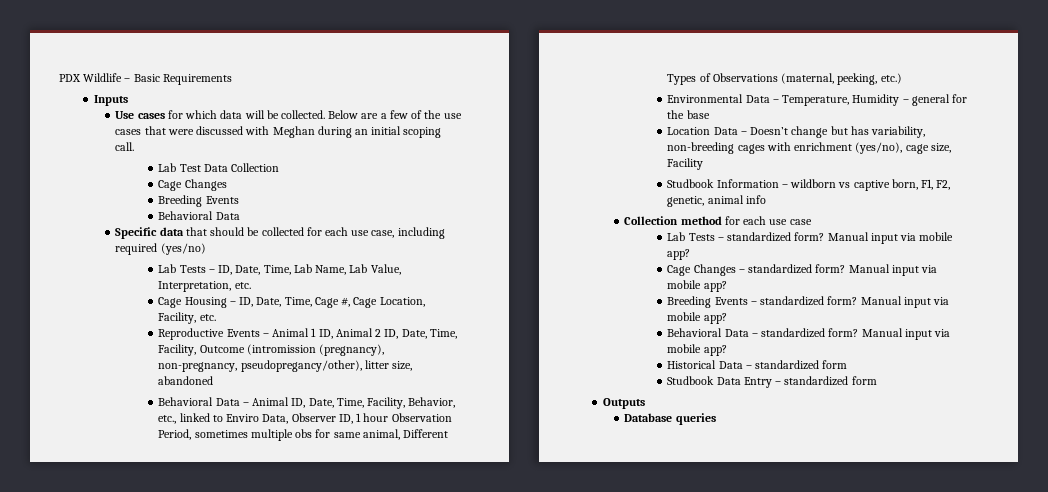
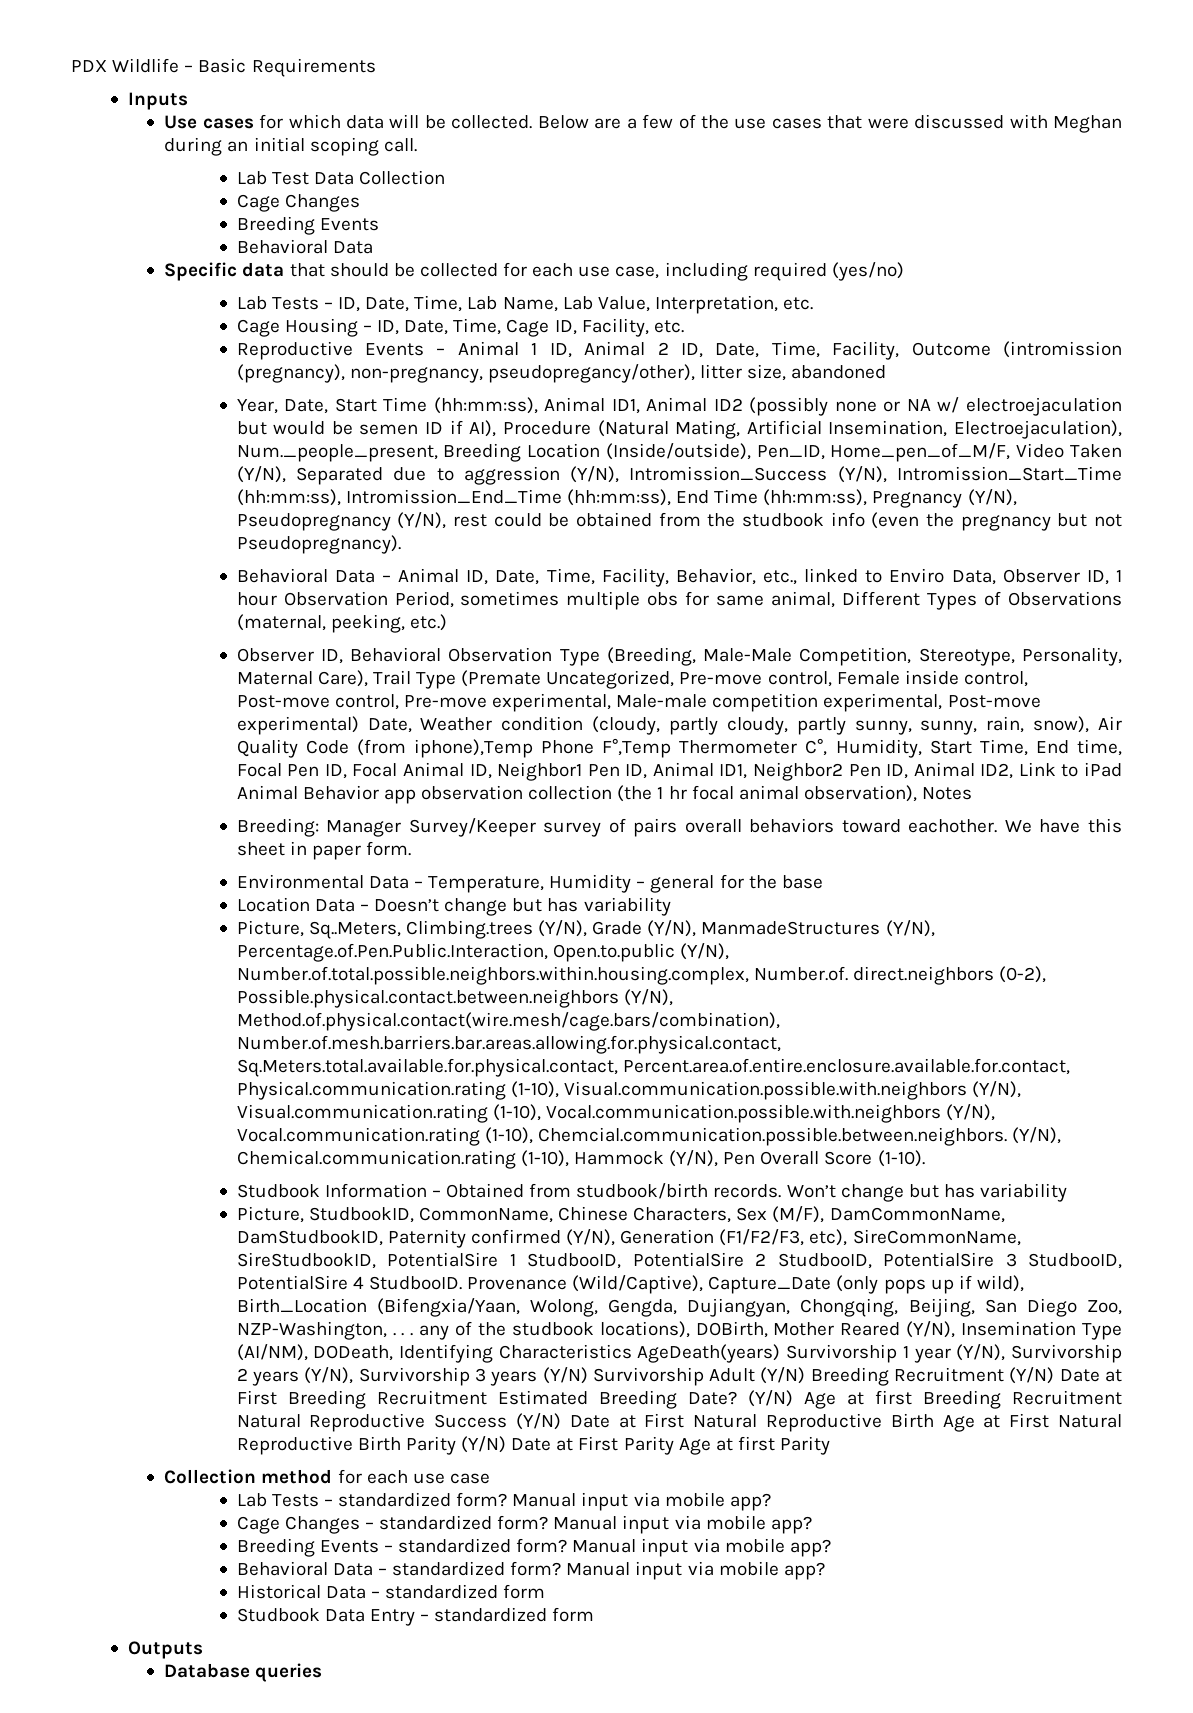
- Cage Housing – ID, Date, Time, Cage #, Cage Location, Facility, etc.
+ Cage Housing – ID, Date, Time, Cage ID, Facility, etc.
+ Year, Date, Start Time (hh:mm:ss), Animal ID1, Animal ID2 (possibly none or NA w/ electroejaculation but would be semen ID if AI), Procedure (Natural Mating, Artificial Insemination, Electroejaculation), Num._people_present, Breeding Location (Inside/outside), Pen_ID, Home_pen_of_M/F, Video Taken (Y/N), Separated due to aggression (Y/N), Intromission_Success (Y/N), Intromission_Start_Time (hh:mm:ss), Intromission_End_Time (hh:mm:ss), End Time (hh:mm:ss), Pregnancy (Y/N), Pseudopregnancy (Y/N), rest could be obtained from the studbook info (even the pregnancy but not Pseudopregnancy).
+ Observer ID, Behavioral Observation Type (Breeding, Male-Male Competition, Stereotype, Personality, Maternal Care), Trail Type (Premate Uncategorized, Pre-move control, Female inside control, Post-move control, Pre-move experimental, Male-male competition experimental, Post-move experimental) Date, Weather condition (cloudy, partly cloudy, partly sunny, sunny, rain, snow), Air Quality Code (from iphone),Temp Phone F°,Temp Thermometer C°, Humidity, Start Time, End time, Focal Pen ID, Focal Animal ID, Neighbor1 Pen ID, Animal ID1, Neighbor2 Pen ID, Animal ID2, Link to iPad Animal Behavior app observation collection (the 1 hr focal animal observation), Notes
+ Breeding: Manager Survey/Keeper survey of pairs overall behaviors toward eachother. We have this sheet in paper form.
- Location Data – Doesn’t change but has variability, non-breeding cages with enrichment (yes/no), cage size, Facility
- Studbook Information – wildborn vs captive born, F1, F2, genetic, animal info
+ Location Data – Doesn’t change but has variability
+ Picture, Sq..Meters, Climbing.trees (Y/N), Grade (Y/N), ManmadeStructures (Y/N), Percentage.of.Pen.Public.Interaction, Open.to.public (Y/N), Number.of.total.possible.neighbors.within.housing.complex, Number.of. direct.neighbors (0-2), Possible.physical.contact.between.neighbors (Y/N), Method.of.physical.contact(wire.mesh/cage.bars/combination), Number.of.mesh.barriers.bar.areas.allowing.for.physical.contact, Sq.Meters.total.available.for.physical.contact, Percent.area.of.entire.enclosure.available.for.contact, Physical.communication.rating (1-10), Visual.communication.possible.with.neighbors (Y/N), Visual.communication.rating (1-10), Vocal.communication.possible.with.neighbors (Y/N), Vocal.communication.rating (1-10), Chemcial.communication.possible.between.neighbors. (Y/N), Chemical.communication.rating (1-10), Hammock (Y/N), Pen Overall Score (1-10).
+ Studbook Information – Obtained from studbook/birth records. Won’t change but has variability
+ Picture, StudbookID, CommonName, Chinese Characters, Sex (M/F), DamCommonName, DamStudbookID, Paternity confirmed (Y/N), Generation (F1/F2/F3, etc), SireCommonName, SireStudbookID, PotentialSire 1 StudbooID, PotentialSire 2 StudbooID, PotentialSire 3 StudbooID, PotentialSire 4 StudbooID. Provenance (Wild/Captive), Capture_Date (only pops up if wild), Birth_Location (Bifengxia/Yaan, Wolong, Gengda, Dujiangyan, Chongqing, Beijing, San Diego Zoo, NZP-Washington, . . . any of the studbook locations), DOBirth, Mother Reared (Y/N), Insemination Type (AI/NM), DODeath, Identifying Characteristics AgeDeath(years) Survivorship 1 year (Y/N), Survivorship 2 years (Y/N), Survivorship 3 years (Y/N) Survivorship Adult (Y/N) Breeding Recruitment (Y/N) Date at First Breeding Recruitment Estimated Breeding Date? (Y/N) Age at first Breeding Recruitment Natural Reproductive Success (Y/N) Date at First Natural Reproductive Birth Age at First Natural Reproductive Birth Parity (Y/N) Date at First Parity Age at first Parity

